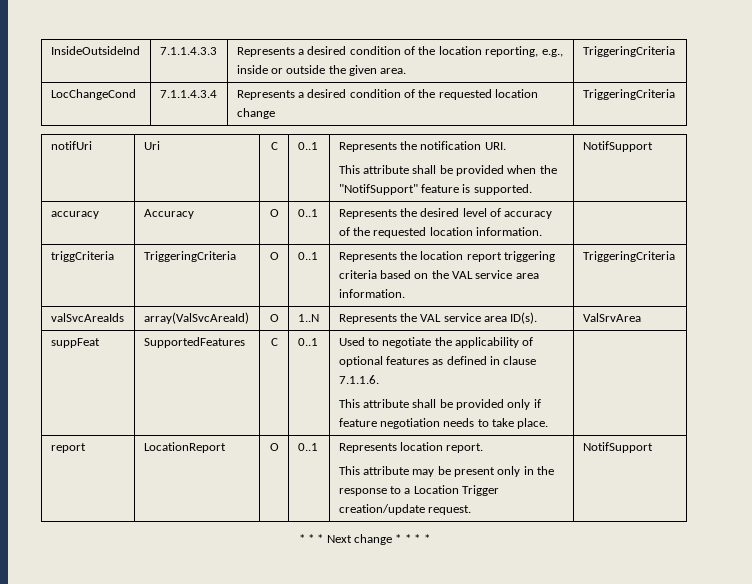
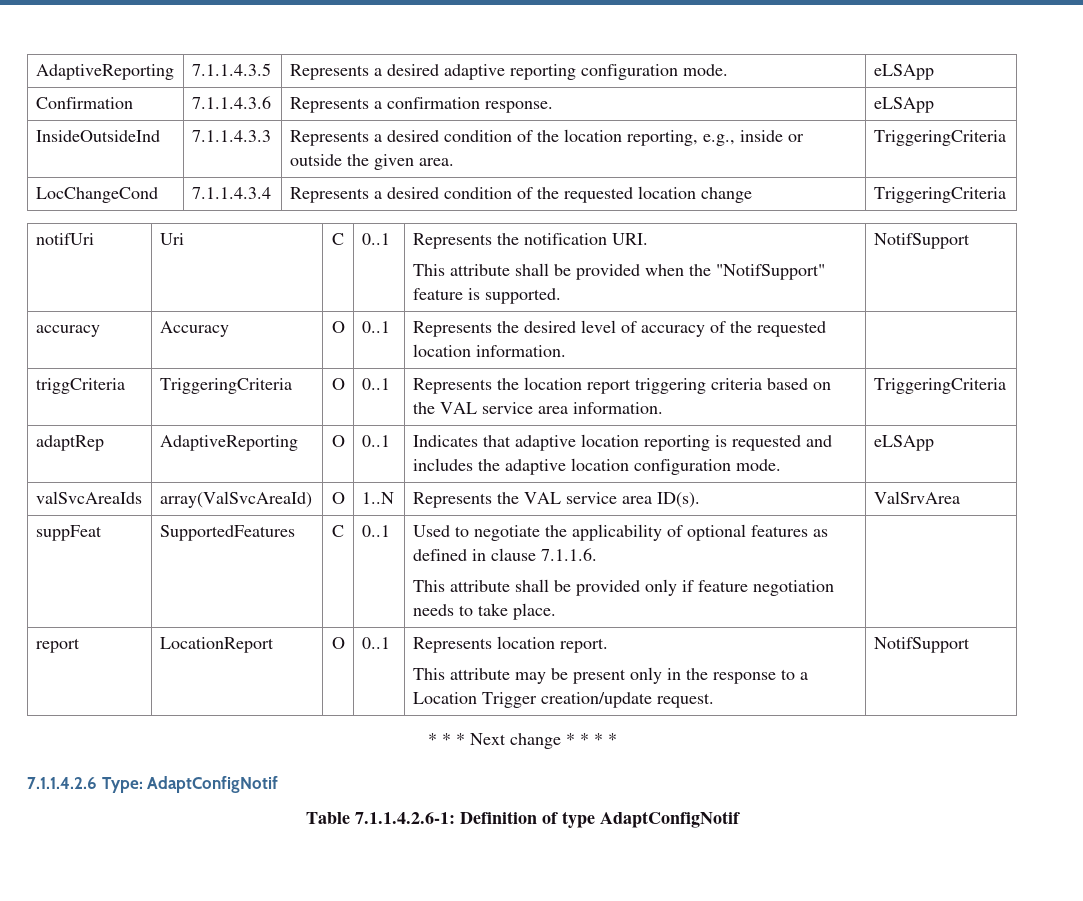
+ AdaptiveReporting | 7.1.1.4.3.5 | Represents a desired adaptive reporting configuration mode. | eLSApp
+ Confirmation | 7.1.1.4.3.6 | Represents a confirmation response. | eLSApp
+ adaptRep | AdaptiveReporting | O | 0..1 | Indicates that adaptive location reporting is requested and includes the adaptive location configuration mode. | eLSApp
+ 7.1.1.4.2.6 Type: AdaptConfigNotif
+ Table 7.1.1.4.2.6-1: Definition of type AdaptConfigNotif

